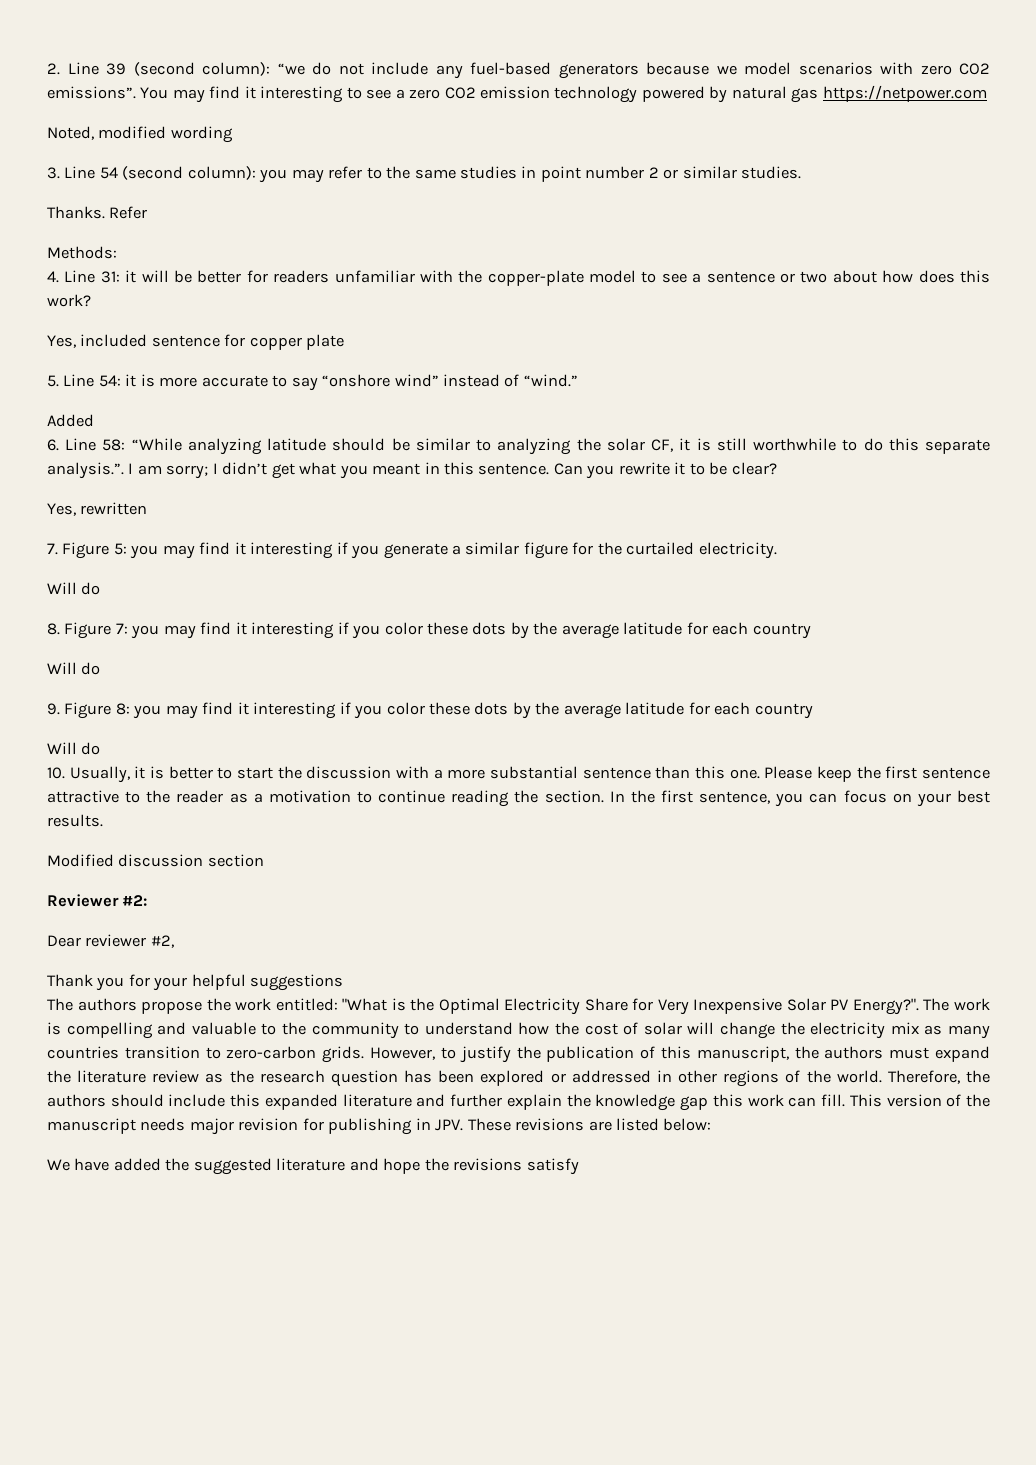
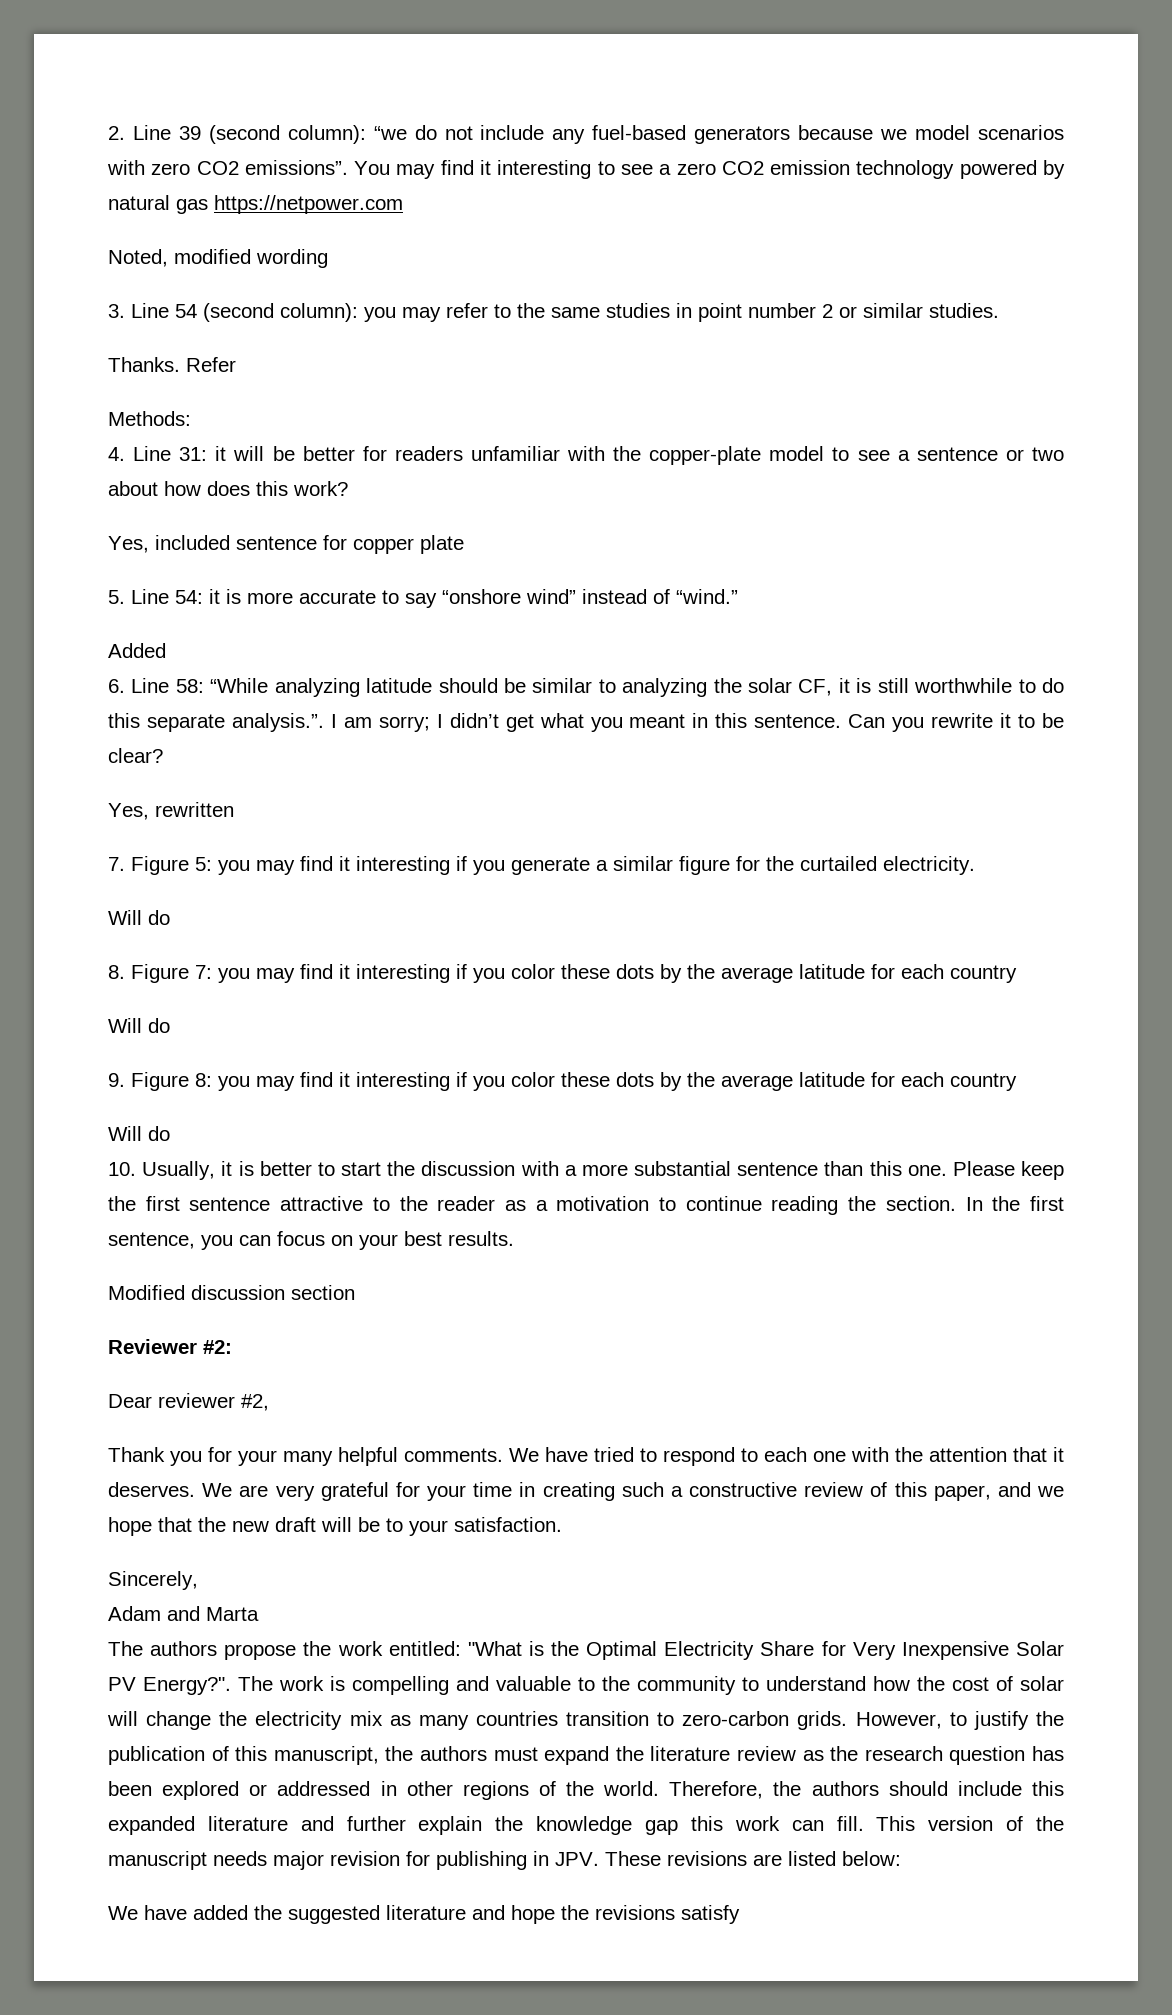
- Thank you for your helpful suggestions
+ Thank you for your many helpful comments. We have tried to respond to each one with the attention that it deserves. We are very grateful for your time in creating such a constructive review of this paper, and we hope that the new draft will be to your satisfaction.
+ Sincerely,
+ Adam and Marta

